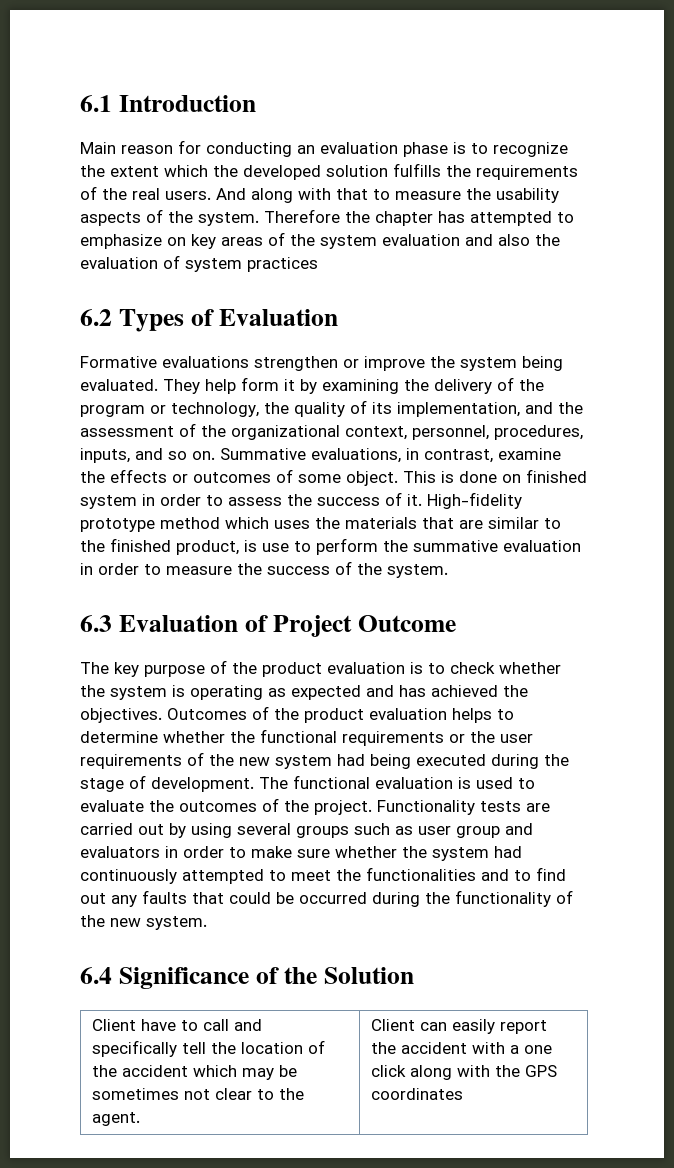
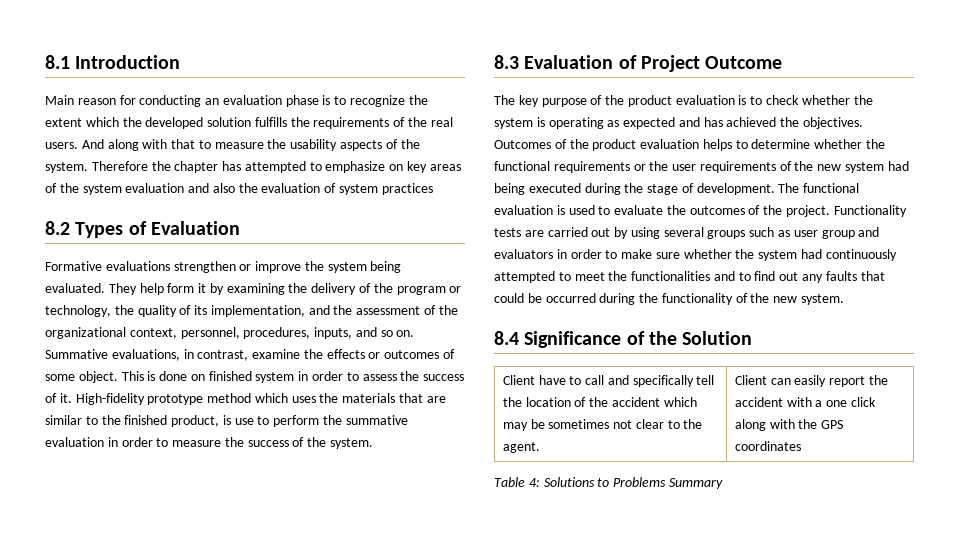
- 6.1 Introduction
+ 8.1 Introduction
- 6.2 Types of Evaluation
+ 8.2 Types of Evaluation
- 6.3 Evaluation of Project Outcome
+ 8.3 Evaluation of Project Outcome
- 6.4 Significance of the Solution
+ 8.4 Significance of the Solution
+ Table 4: Solutions to Problems Summary

